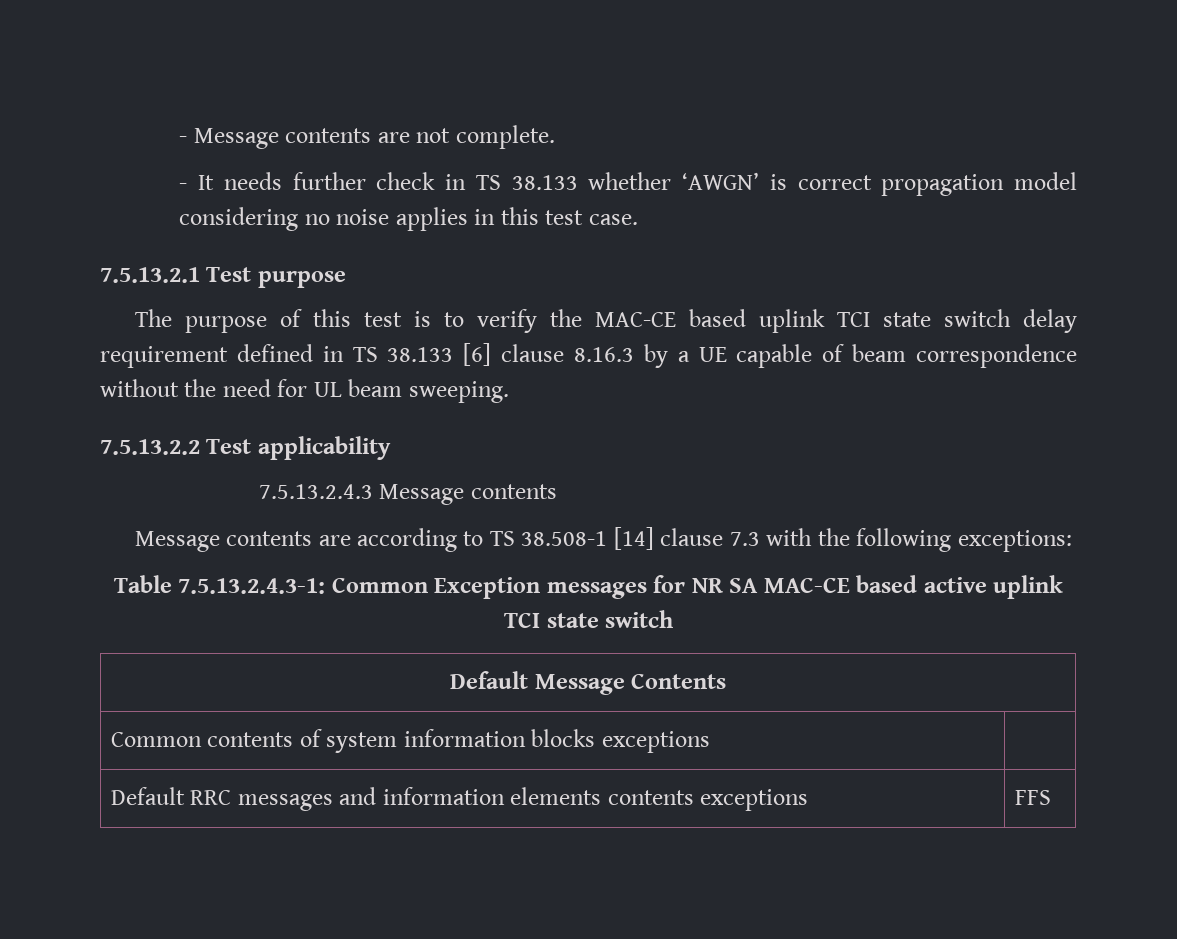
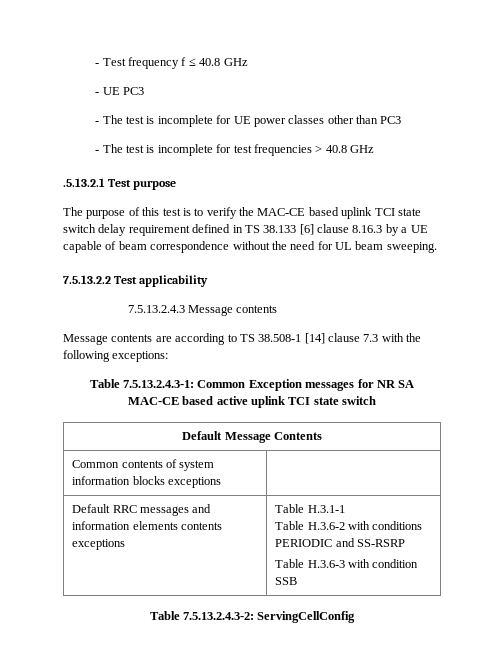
- - Message contents are not complete.
- - It needs further check in TS 38.133 whether ‘AWGN’ is correct propagation model considering no noise applies in this test case.
- 7.5.13.2.1 Test purpose
+ - Test frequency f ≤ 40.8 GHz
+ - UE PC3
+ - The test is incomplete for UE power classes other than PC3
+ - The test is incomplete for test frequencies > 40.8 GHz
+ .5.13.2.1 Test purpose
- Default RRC messages and information elements contents exceptions | FFS
+ Default RRC messages and information elements contents exceptions | Table H.3.1-1
+ Table H.3.6-2 with conditions PERIODIC and SS-RSRP
+ Table H.3.6-3 with condition SSB
+ Table 7.5.13.2.4.3-2: ServingCellConfig

